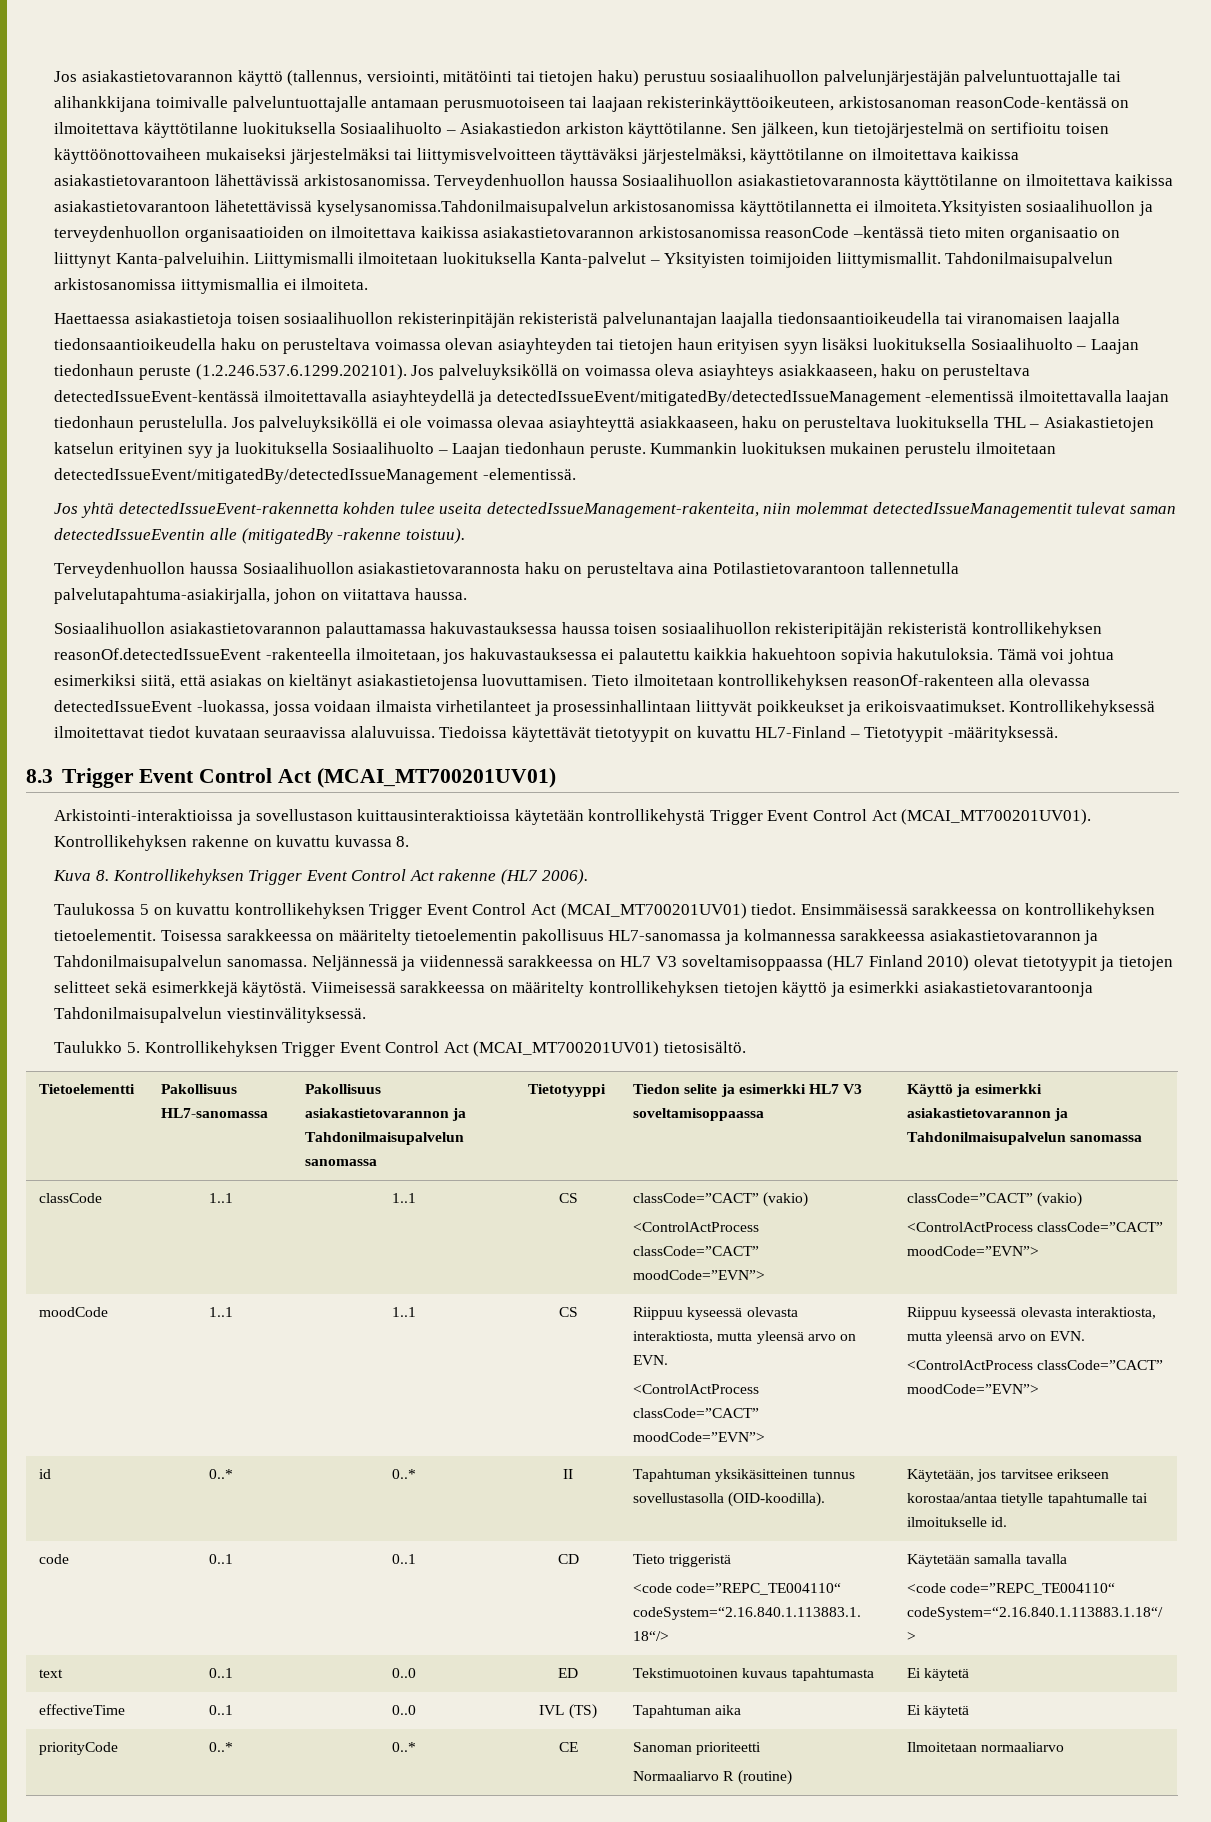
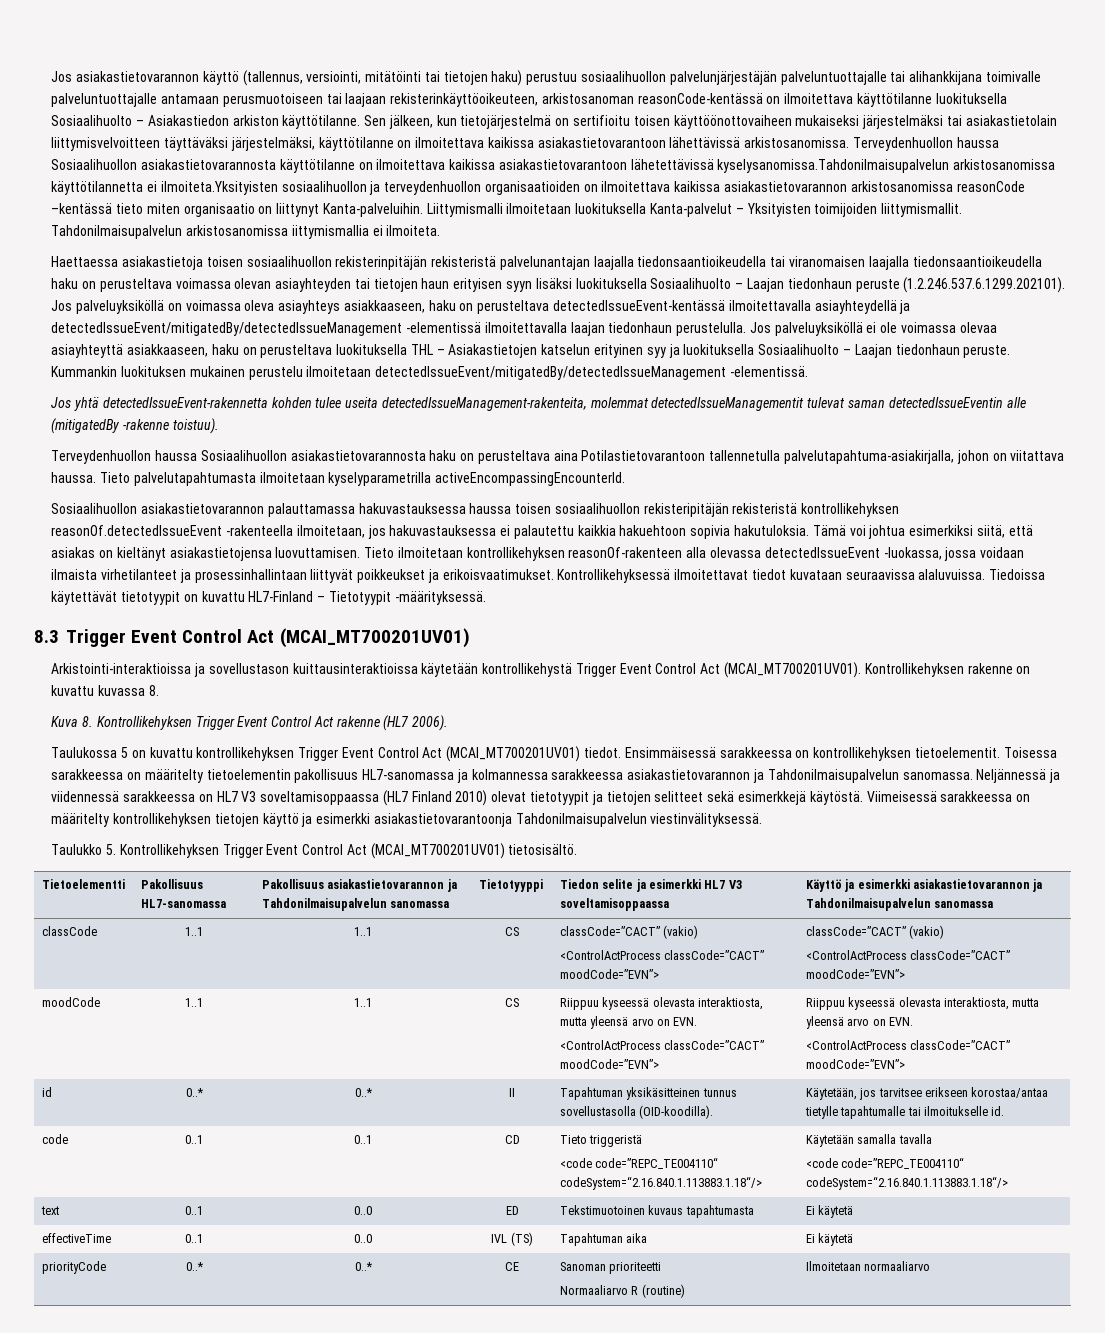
- Sen jälkeen, kun tietojärjestelmä on sertifioitu toisen käyttöönottovaiheen mukaiseksi järjestelmäksi tai liittymisvelvoitteen täyttäväksi järjestelmäksi, käyttötilanne on ilmoitettava kaikissa asiakastietovarantoon lähettävissä arkistosanomissa.
+ Sen jälkeen, kun tietojärjestelmä on sertifioitu toisen käyttöönottovaiheen mukaiseksi järjestelmäksi tai asiakastietolain liittymisvelvoitteen täyttäväksi järjestelmäksi, käyttötilanne on ilmoitettava kaikissa asiakastietovarantoon lähettävissä arkistosanomissa.
- Jos yhtä detectedIssueEvent-rakennetta kohden tulee useita detectedIssueManagement-rakenteita, niin molemmat detectedIssueManagementit tulevat saman detectedIssueEventin alle (mitigatedBy -rakenne toistuu).
+ Jos yhtä detectedIssueEvent-rakennetta kohden tulee useita detectedIssueManagement-rakenteita, molemmat detectedIssueManagementit tulevat saman detectedIssueEventin alle (mitigatedBy -rakenne toistuu).
+ Tieto palvelutapahtumasta ilmoitetaan kyselyparametrilla activeEncompassingEncounterId.

